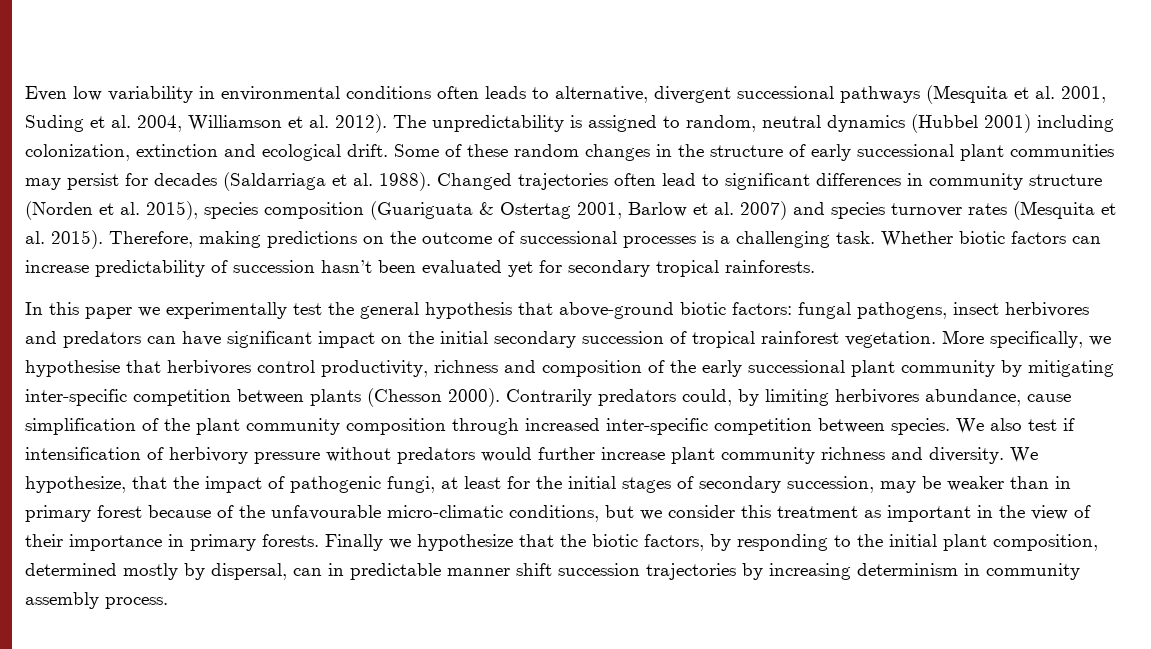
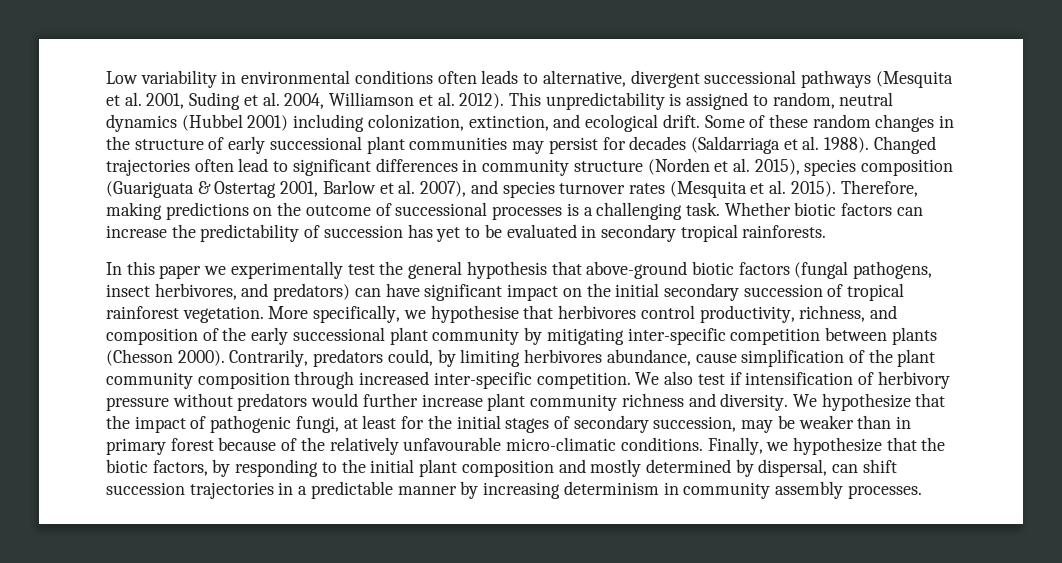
- Even low variability in environmental conditions often leads to alternative, divergent successional pathways (Mesquita et al. 2001, Suding et al. 2004, Williamson et al. 2012).
+ Low variability in environmental conditions often leads to alternative, divergent successional pathways (Mesquita et al. 2001, Suding et al. 2004, Williamson et al. 2012).
- The unpredictability is assigned to random, neutral dynamics (Hubbel 2001) including colonization, extinction and ecological drift.
+ This unpredictability is assigned to random, neutral dynamics (Hubbel 2001) including colonization, extinction, and ecological drift.
- Changed trajectories often lead to significant differences in community structure (Norden et al. 2015), species composition (Guariguata & Ostertag 2001, Barlow et al. 2007) and species turnover rates (Mesquita et al. 2015).
+ Changed trajectories often lead to significant differences in community structure (Norden et al. 2015), species composition (Guariguata & Ostertag 2001, Barlow et al. 2007), and species turnover rates (Mesquita et al. 2015).
- Whether biotic factors can increase predictability of succession hasn’t been evaluated yet for secondary tropical rainforests.
+ Whether biotic factors can increase the predictability of succession has yet to be evaluated in secondary tropical rainforests.
- In this paper we experimentally test the general hypothesis that above-ground biotic factors: fungal pathogens, insect herbivores and predators can have significant impact on the initial secondary succession of tropical rainforest vegetation.
+ In this paper we experimentally test the general hypothesis that above-ground biotic factors (fungal pathogens, insect herbivores, and predators) can have significant impact on the initial secondary succession of tropical rainforest vegetation.
- More specifically, we hypothesise that herbivores control productivity, richness and composition of the early successional plant community by mitigating inter-specific competition between plants (Chesson 2000).
+ More specifically, we hypothesise that herbivores control productivity, richness, and composition of the early successional plant community by mitigating inter-specific competition between plants (Chesson 2000).
- Contrarily predators could, by limiting herbivores abundance, cause simplification of the plant community composition through increased inter-specific competition between species.
+ Contrarily, predators could, by limiting herbivores abundance, cause simplification of the plant community composition through increased inter-specific competition.
- We hypothesize, that the impact of pathogenic fungi, at least for the initial stages of secondary succession, may be weaker than in primary forest because of the unfavourable micro-climatic conditions, but we consider this treatment as important in the view of their importance in primary forests. Finally we hypothesize that the biotic factors, by responding to the initial plant composition, determined mostly by dispersal, can in predictable manner shift succession trajectories by increasing determinism in community assembly process.
+ We hypothesize that the impact of pathogenic fungi, at least for the initial stages of secondary succession, may be weaker than in primary forest because of the relatively unfavourable micro-climatic conditions. Finally, we hypothesize that the biotic factors, by responding to the initial plant composition and mostly determined by dispersal, can shift succession trajectories in a predictable manner by increasing determinism in community assembly processes.

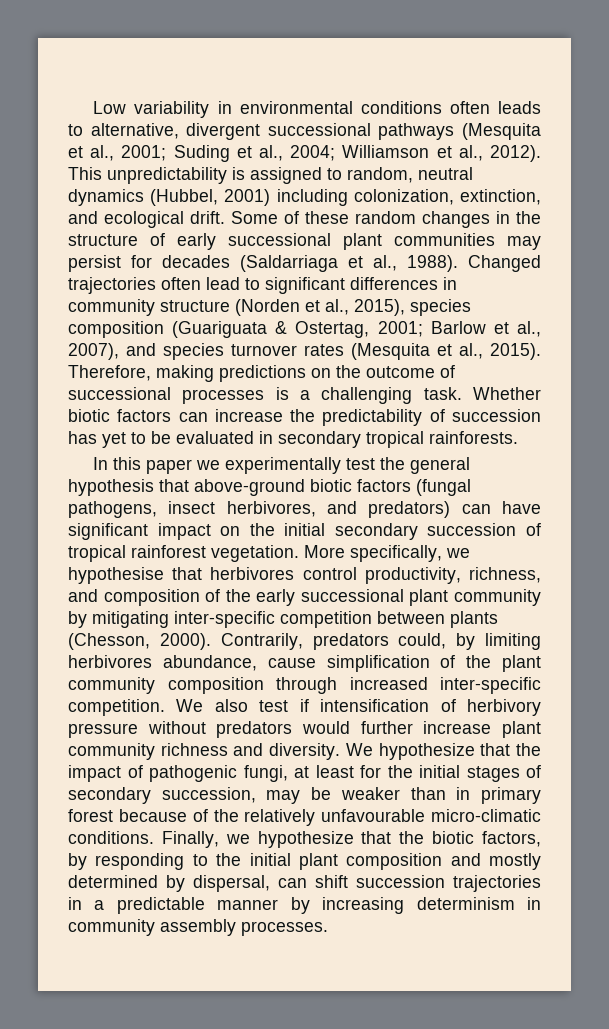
- Low variability in environmental conditions often leads to alternative, divergent successional pathways (Mesquita et al. 2001, Suding et al. 2004, Williamson et al. 2012).
+ Low variability in environmental conditions often leads to alternative, divergent successional pathways (Mesquita et al., 2001; Suding et al., 2004; Williamson et al., 2012).
- This unpredictability is assigned to random, neutral dynamics (Hubbel 2001) including colonization, extinction, and ecological drift.
+ This unpredictability is assigned to random, neutral dynamics (Hubbel, 2001) including colonization, extinction, and ecological drift.
- Some of these random changes in the structure of early successional plant communities may persist for decades (Saldarriaga et al. 1988).
+ Some of these random changes in the structure of early successional plant communities may persist for decades (Saldarriaga et al., 1988).
- Changed trajectories often lead to significant differences in community structure (Norden et al. 2015), species composition (Guariguata & Ostertag 2001, Barlow et al. 2007), and species turnover rates (Mesquita et al. 2015).
+ Changed trajectories often lead to significant differences in community structure (Norden et al., 2015), species composition (Guariguata & Ostertag, 2001; Barlow et al., 2007), and species turnover rates (Mesquita et al., 2015).
- More specifically, we hypothesise that herbivores control productivity, richness, and composition of the early successional plant community by mitigating inter-specific competition between plants (Chesson 2000).
+ More specifically, we hypothesise that herbivores control productivity, richness, and composition of the early successional plant community by mitigating inter-specific competition between plants (Chesson, 2000).

